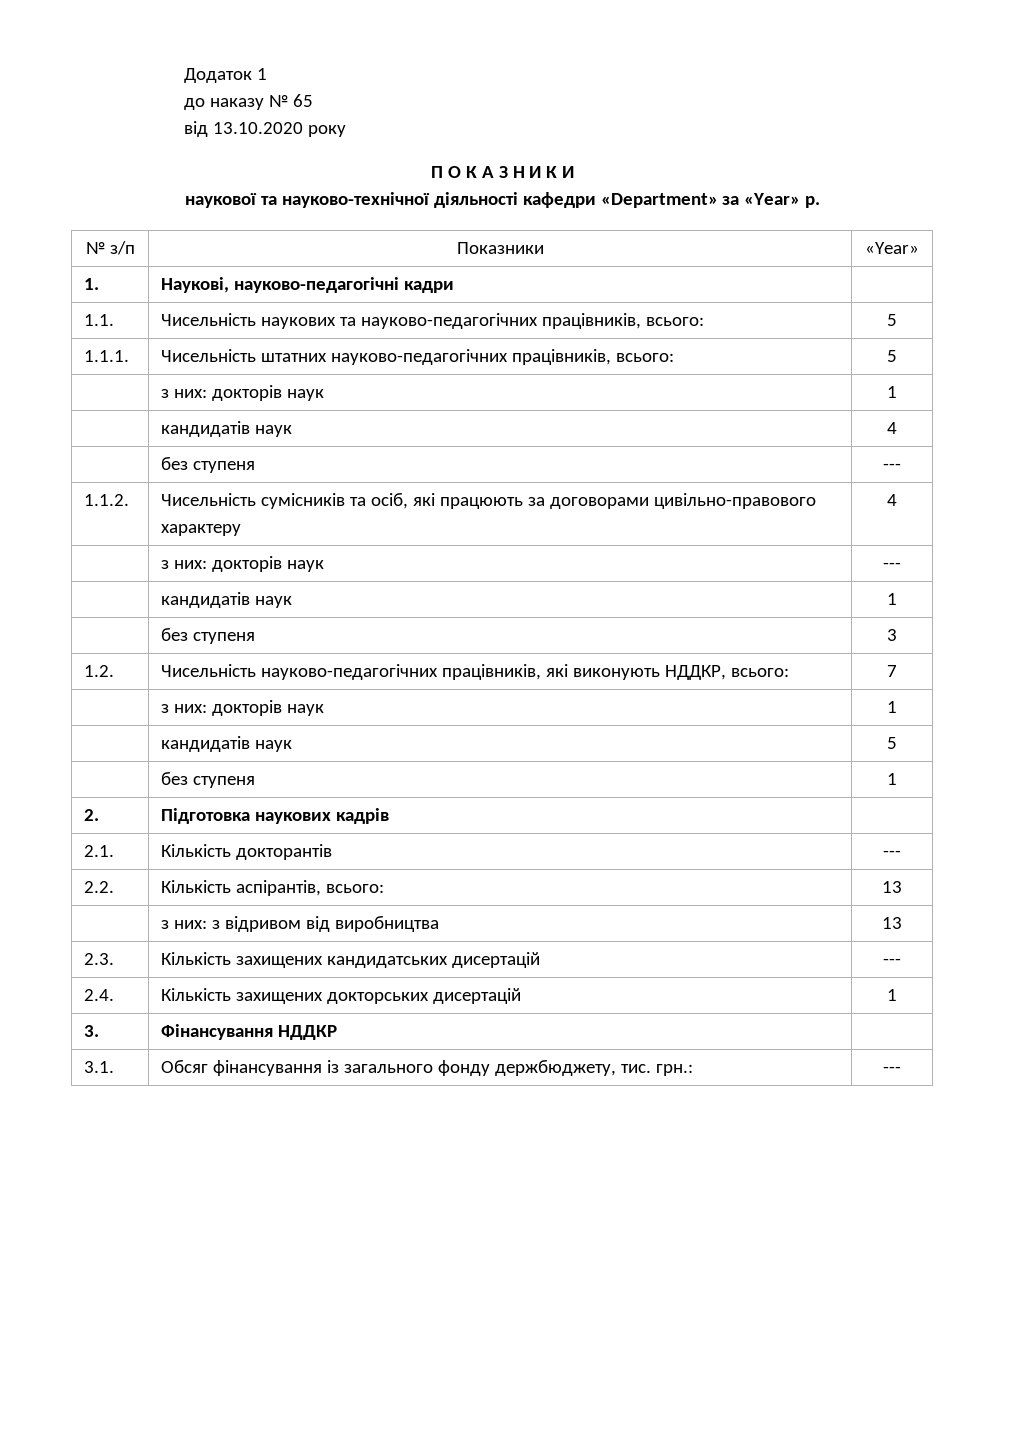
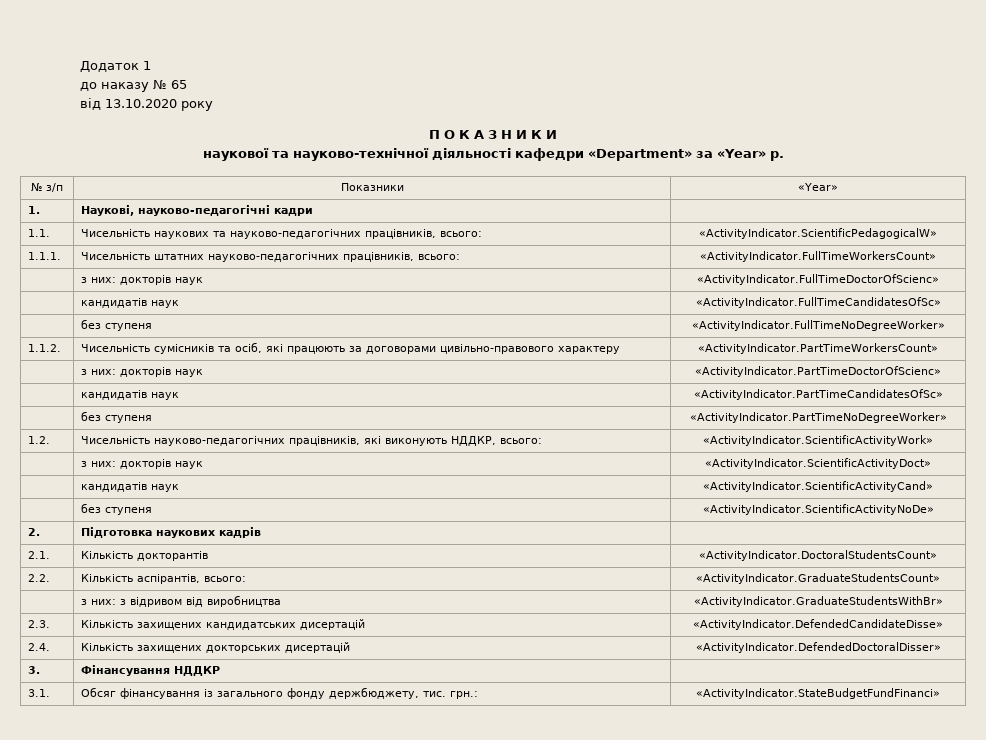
- 1.1. | Чисельність наукових та науково-педагогічних працівників, всього: | 5
+ 1.1. | Чисельність наукових та науково-педагогічних працівників, всього: | «ActivityIndicator.ScientificPedagogicalW»
- 1.1.1. | Чисельність штатних науково-педагогічних працівників, всього: | 5
- | з них: докторів наук | 1
- | кандидатів наук | 4
- | без ступеня | ---
+ 1.1.1. | Чисельність штатних науково-педагогічних працівників, всього: | «ActivityIndicator.FullTimeWorkersCount»
+ | з них: докторів наук | «ActivityIndicator.FullTimeDoctorOfScienc»
+ | кандидатів наук | «ActivityIndicator.FullTimeCandidatesOfSc»
+ | без ступеня | «ActivityIndicator.FullTimeNoDegreeWorker»
- 1.1.2. | Чисельність сумісників та осіб, які працюють за договорами цивільно-правового характеру | 4
- | з них: докторів наук | ---
- | кандидатів наук | 1
- | без ступеня | 3
+ 1.1.2. | Чисельність сумісників та осіб, які працюють за договорами цивільно-правового характеру | «ActivityIndicator.PartTimeWorkersCount»
+ | з них: докторів наук | «ActivityIndicator.PartTimeDoctorOfScienc»
+ | кандидатів наук | «ActivityIndicator.PartTimeCandidatesOfSc»
+ | без ступеня | «ActivityIndicator.PartTimeNoDegreeWorker»
- 1.2. | Чисельність науково-педагогічних працівників, які виконують НДДКР, всього: | 7
- | з них: докторів наук | 1
- | кандидатів наук | 5
- | без ступеня | 1
+ 1.2. | Чисельність науково-педагогічних працівників, які виконують НДДКР, всього: | «ActivityIndicator.ScientificActivityWork»
+ | з них: докторів наук | «ActivityIndicator.ScientificActivityDoct»
+ | кандидатів наук | «ActivityIndicator.ScientificActivityCand»
+ | без ступеня | «ActivityIndicator.ScientificActivityNoDe»
- 2.1. | Кількість докторантів | ---
+ 2.1. | Кількість докторантів | «ActivityIndicator.DoctoralStudentsCount»
- 2.2. | Кількість аспірантів, всього: | 13
+ 2.2. | Кількість аспірантів, всього: | «ActivityIndicator.GraduateStudentsCount»
- | з них: з відривом від виробництва | 13
+ | з них: з відривом від виробництва | «ActivityIndicator.GraduateStudentsWithBr»
- 2.3. | Кількість захищених кандидатських дисертацій | ---
+ 2.3. | Кількість захищених кандидатських дисертацій | «ActivityIndicator.DefendedCandidateDisse»
- 2.4. | Кількість захищених докторських дисертацій | 1
+ 2.4. | Кількість захищених докторських дисертацій | «ActivityIndicator.DefendedDoctoralDisser»
- 3.1. | Обсяг фінансування із загального фонду держбюджету, тис. грн.: | ---
+ 3.1. | Обсяг фінансування із загального фонду держбюджету, тис. грн.: | «ActivityIndicator.StateBudgetFundFinanci»

